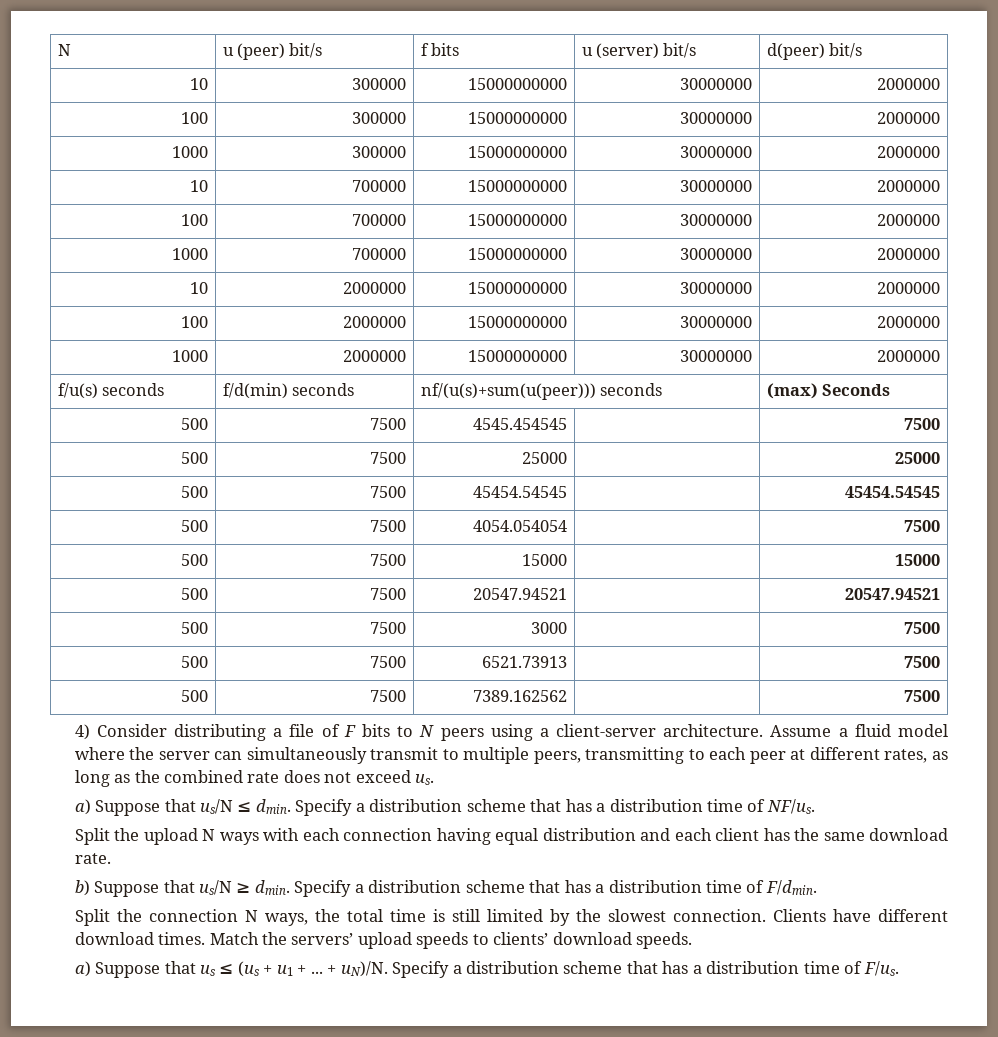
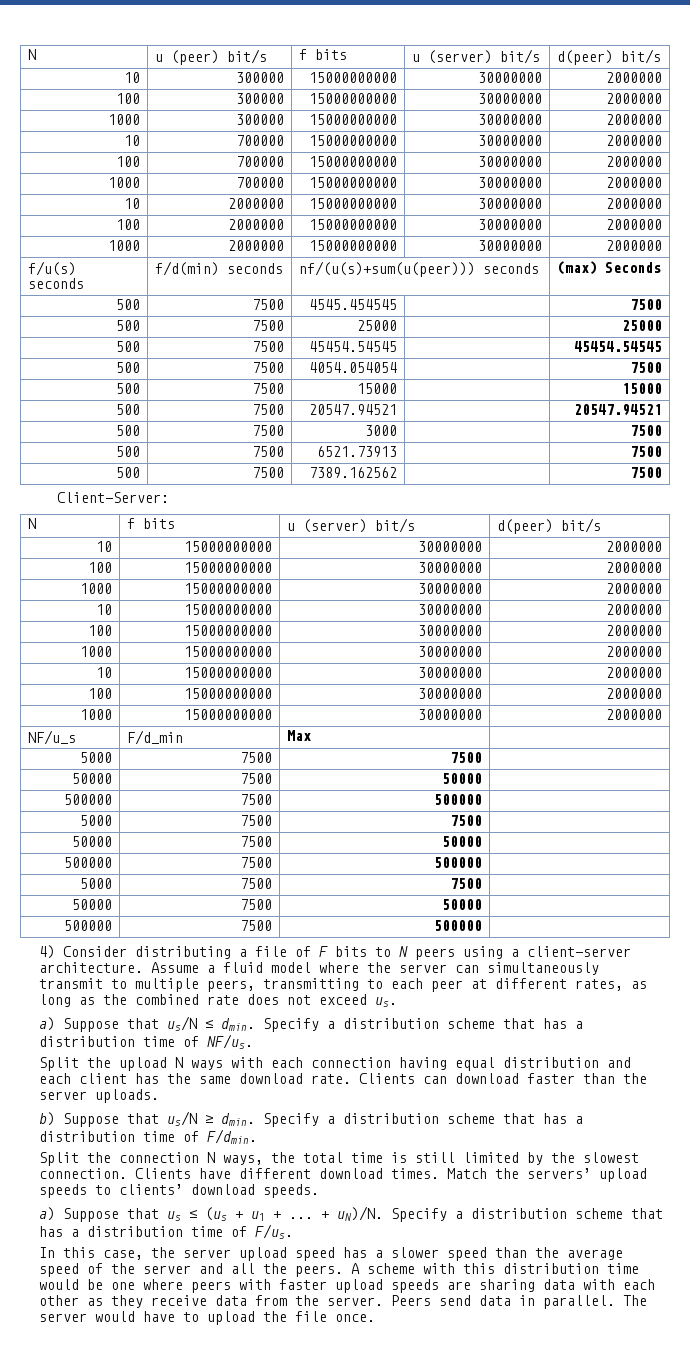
+ Client-Server:
+ N | f bits | u (server) bit/s | d(peer) bit/s
+ 10 | 15000000000 | 30000000 | 2000000
+ 100 | 15000000000 | 30000000 | 2000000
+ 1000 | 15000000000 | 30000000 | 2000000
+ 10 | 15000000000 | 30000000 | 2000000
+ 100 | 15000000000 | 30000000 | 2000000
+ 1000 | 15000000000 | 30000000 | 2000000
+ 10 | 15000000000 | 30000000 | 2000000
+ 100 | 15000000000 | 30000000 | 2000000
+ 1000 | 15000000000 | 30000000 | 2000000
+ NF/u_s | F/d_min | Max |
+ 5000 | 7500 | 7500 |
+ 50000 | 7500 | 50000 |
+ 500000 | 7500 | 500000 |
+ 5000 | 7500 | 7500 |
+ 50000 | 7500 | 50000 |
+ 500000 | 7500 | 500000 |
+ 5000 | 7500 | 7500 |
+ 50000 | 7500 | 50000 |
+ 500000 | 7500 | 500000 |
+ Clients can download faster than the server uploads.
+ In this case, the server upload speed has a slower speed than the average speed of the server and all the peers. A scheme with this distribution time would be one where peers with faster upload speeds are sharing data with each other as they receive data from the server. Peers send data in parallel. The server would have to upload the file once.

